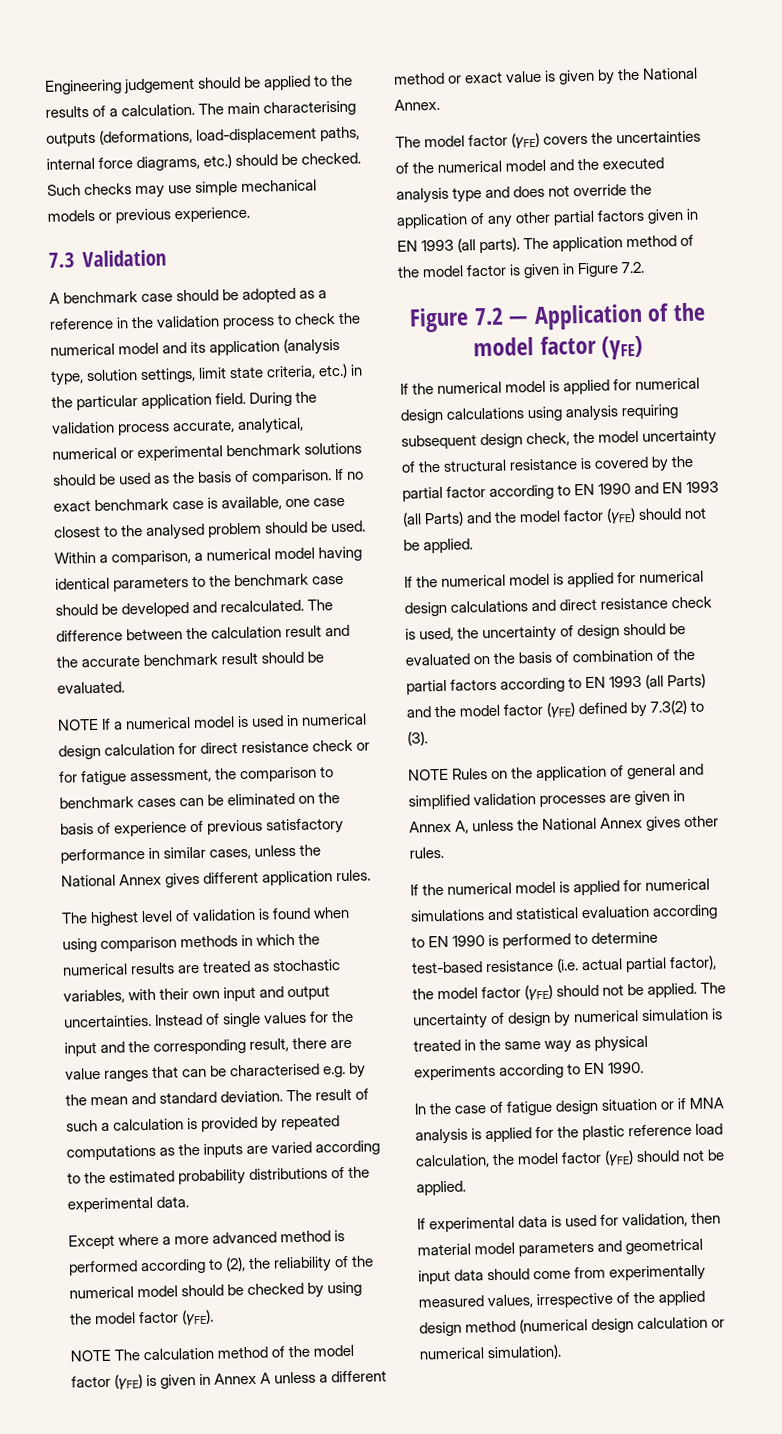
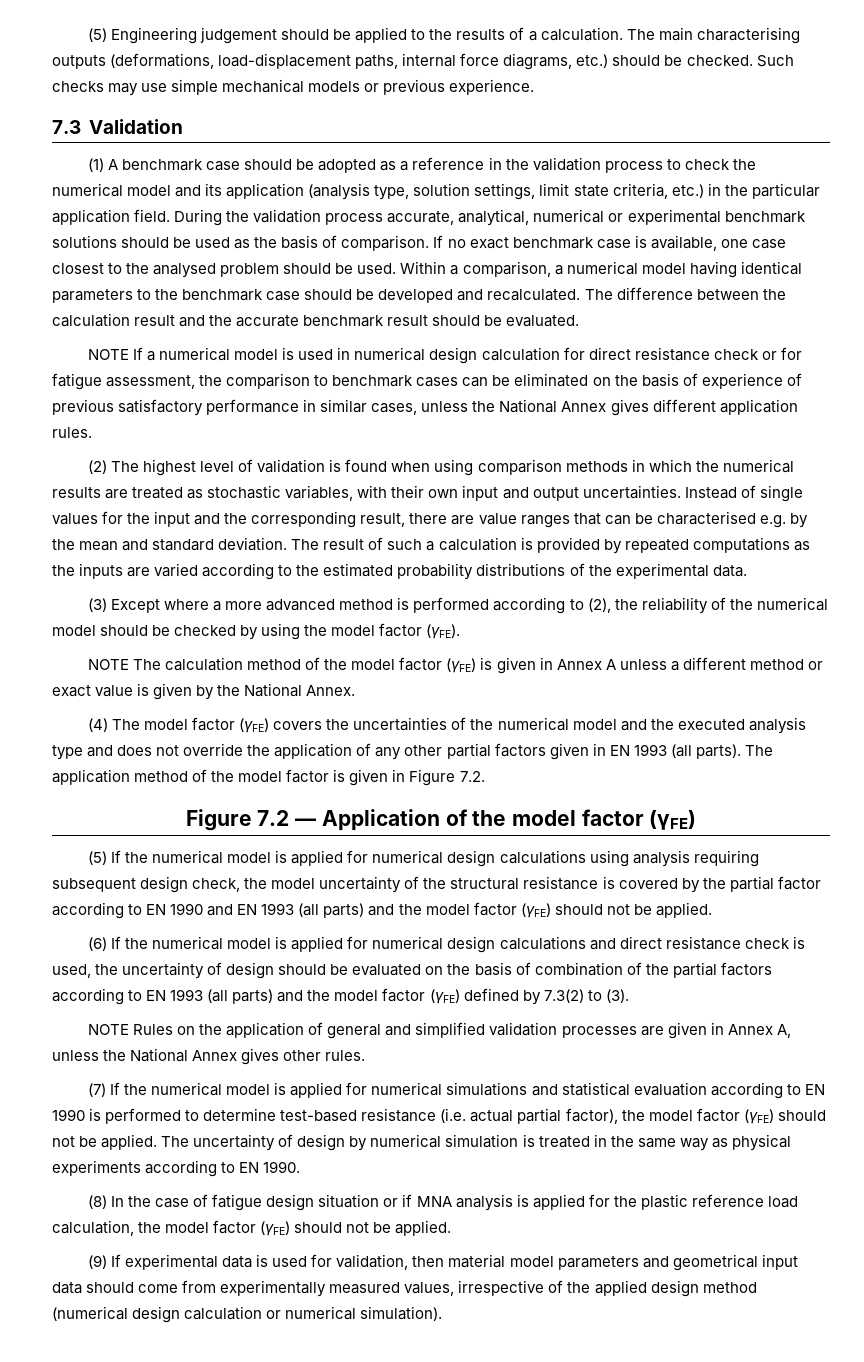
- Engineering judgement should be applied to the results of a calculation.
+ (5) Engineering judgement should be applied to the results of a calculation.
- A benchmark case should be adopted as a reference in the validation process to check the numerical model and its application (analysis type, solution settings, limit state criteria, etc.) in the particular application field.
+ (1) A benchmark case should be adopted as a reference in the validation process to check the numerical model and its application (analysis type, solution settings, limit state criteria, etc.) in the particular application field.
- The highest level of validation is found when using comparison methods in which the numerical results are treated as stochastic variables, with their own input and output uncertainties.
+ (2) The highest level of validation is found when using comparison methods in which the numerical results are treated as stochastic variables, with their own input and output uncertainties.
- Except where a more advanced method is performed according to (2), the reliability of the numerical model should be checked by using the model factor (γFE).
+ (3) Except where a more advanced method is performed according to (2), the reliability of the numerical model should be checked by using the model factor (γFE).
- The model factor (γFE) covers the uncertainties of the numerical model and the executed analysis type and does not override the application of any other partial factors given in EN 1993 (all parts).
+ (4) The model factor (γFE) covers the uncertainties of the numerical model and the executed analysis type and does not override the application of any other partial factors given in EN 1993 (all parts).
- If the numerical model is applied for numerical design calculations using analysis requiring subsequent design check, the model uncertainty of the structural resistance is covered by the partial factor according to EN 1990 and EN 1993 (all Parts) and the model factor (γFE) should not be applied.
+ (5) If the numerical model is applied for numerical design calculations using analysis requiring subsequent design check, the model uncertainty of the structural resistance is covered by the partial factor according to EN 1990 and EN 1993 (all parts) and the model factor (γFE) should not be applied.
- If the numerical model is applied for numerical design calculations and direct resistance check is used, the uncertainty of design should be evaluated on the basis of combination of the partial factors according to EN 1993 (all Parts) and the model factor (γFE) defined by 7.3(2) to (3).
+ (6) If the numerical model is applied for numerical design calculations and direct resistance check is used, the uncertainty of design should be evaluated on the basis of combination of the partial factors according to EN 1993 (all parts) and the model factor (γFE) defined by 7.3(2) to (3).
- If the numerical model is applied for numerical simulations and statistical evaluation according to EN 1990 is performed to determine test-based resistance (i.e. actual partial factor), the model factor (γFE) should not be applied.
+ (7) If the numerical model is applied for numerical simulations and statistical evaluation according to EN 1990 is performed to determine test-based resistance (i.e. actual partial factor), the model factor (γFE) should not be applied.
- In the case of fatigue design situation or if MNA analysis is applied for the plastic reference load calculation, the model factor (γFE) should not be applied.
+ (8) In the case of fatigue design situation or if MNA analysis is applied for the plastic reference load calculation, the model factor (γFE) should not be applied.
- If experimental data is used for validation, then material model parameters and geometrical input data should come from experimentally measured values, irrespective of the applied design method (numerical design calculation or numerical simulation).
+ (9) If experimental data is used for validation, then material model parameters and geometrical input data should come from experimentally measured values, irrespective of the applied design method (numerical design calculation or numerical simulation).

